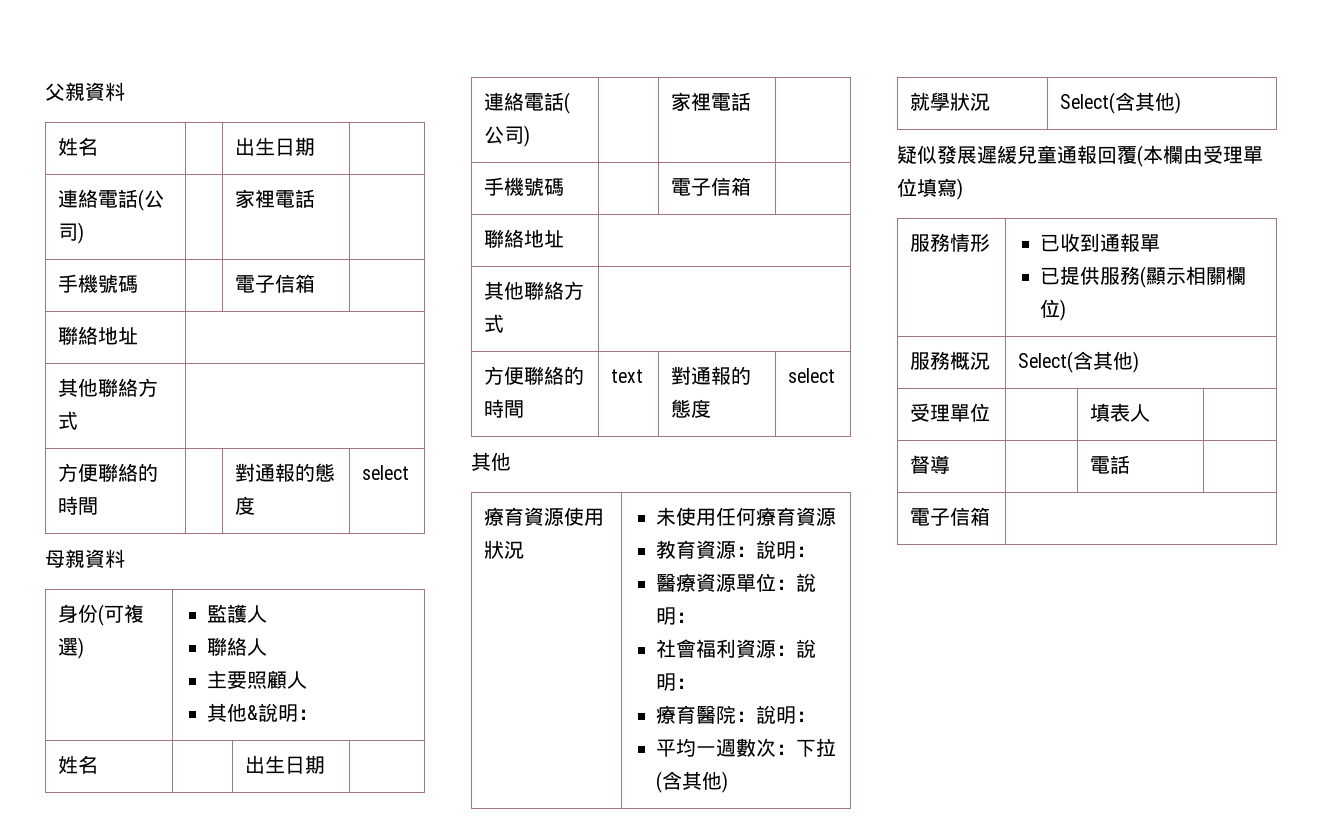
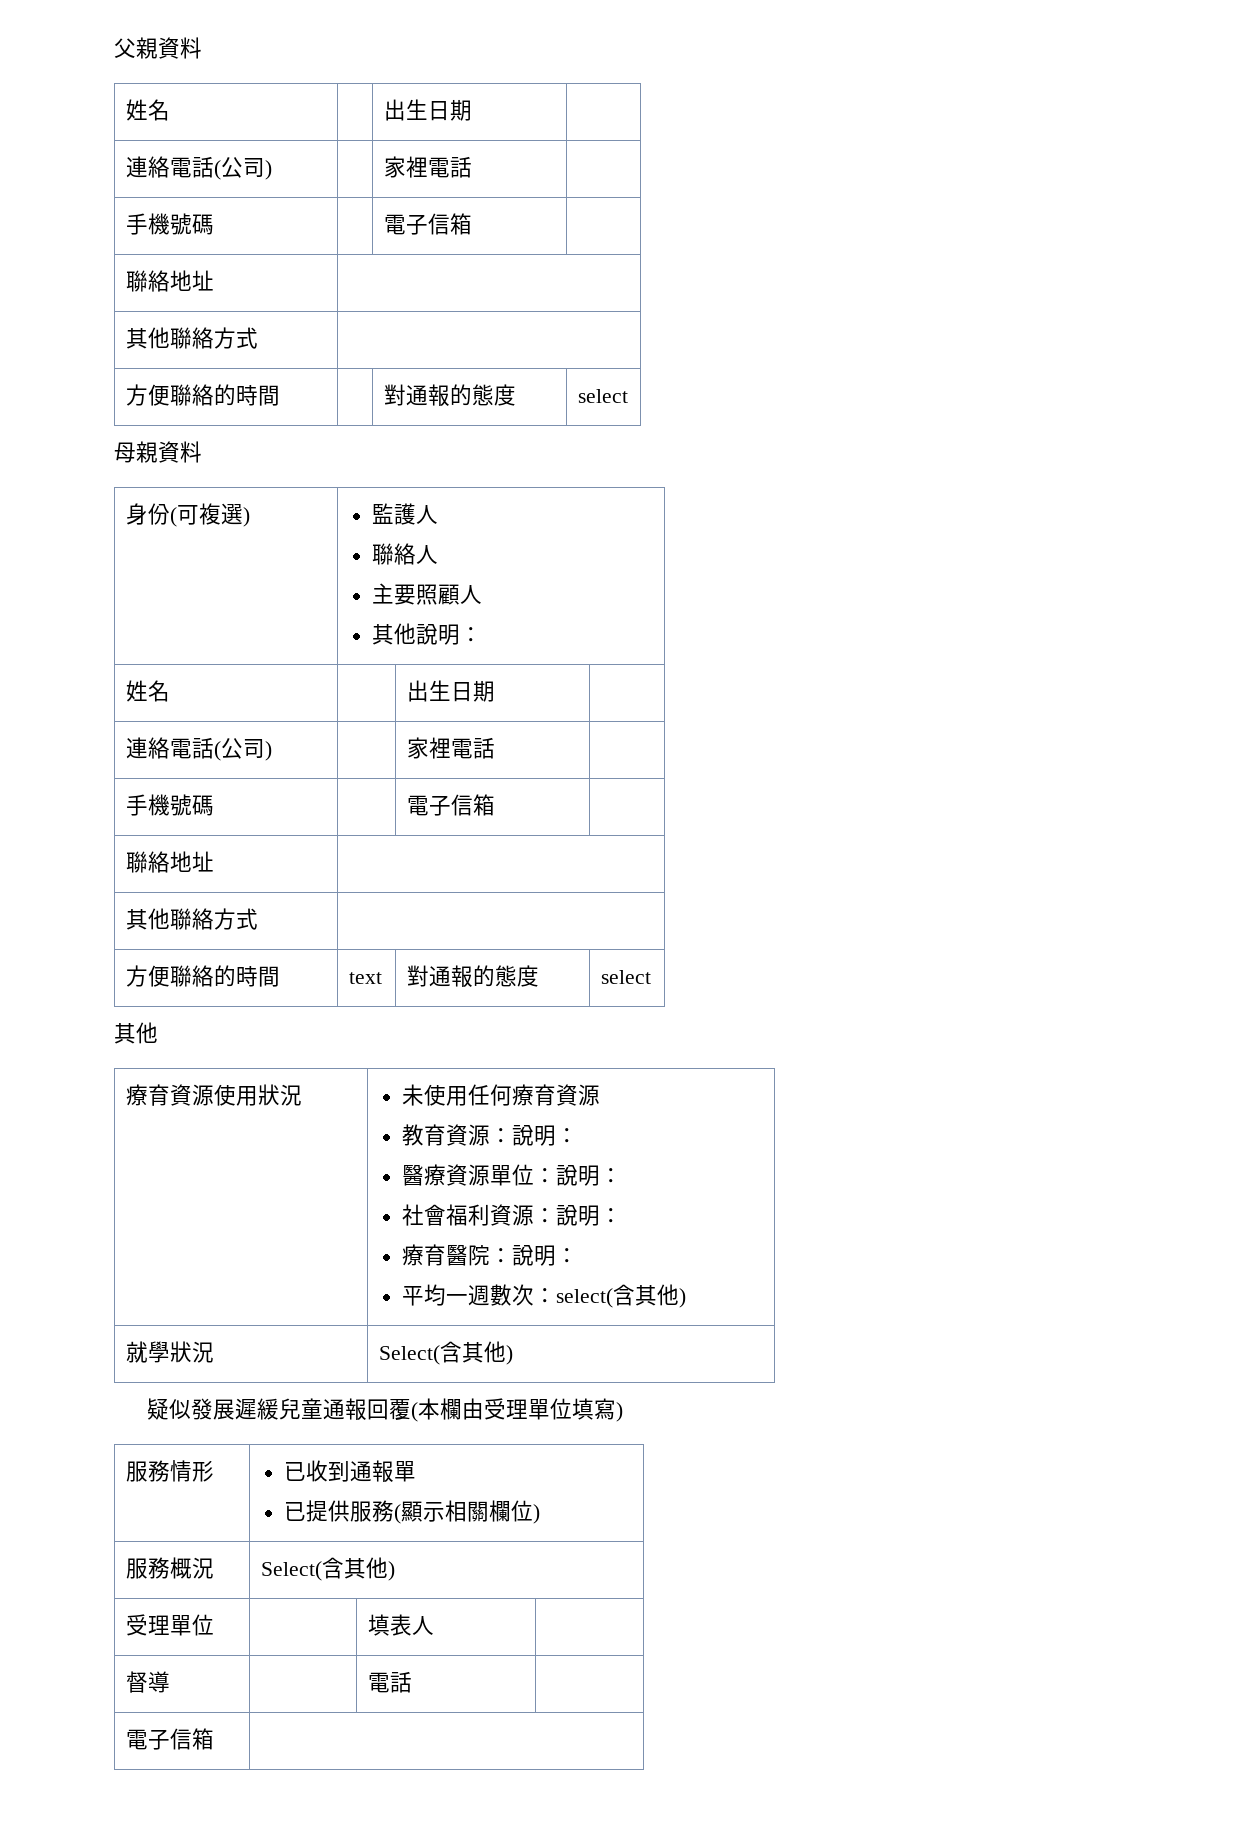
  身份(可複選) | 監護人
  聯絡人
  主要照顧人
- 其他&說明：
+ 其他說明：
  療育資源使用狀況 | 未使用任何療育資源
  教育資源：說明：
  醫療資源單位：說明：
  社會福利資源：說明：
  療育醫院：說明：
- 平均一週數次：下拉(含其他)
+ 平均一週數次：select(含其他)

